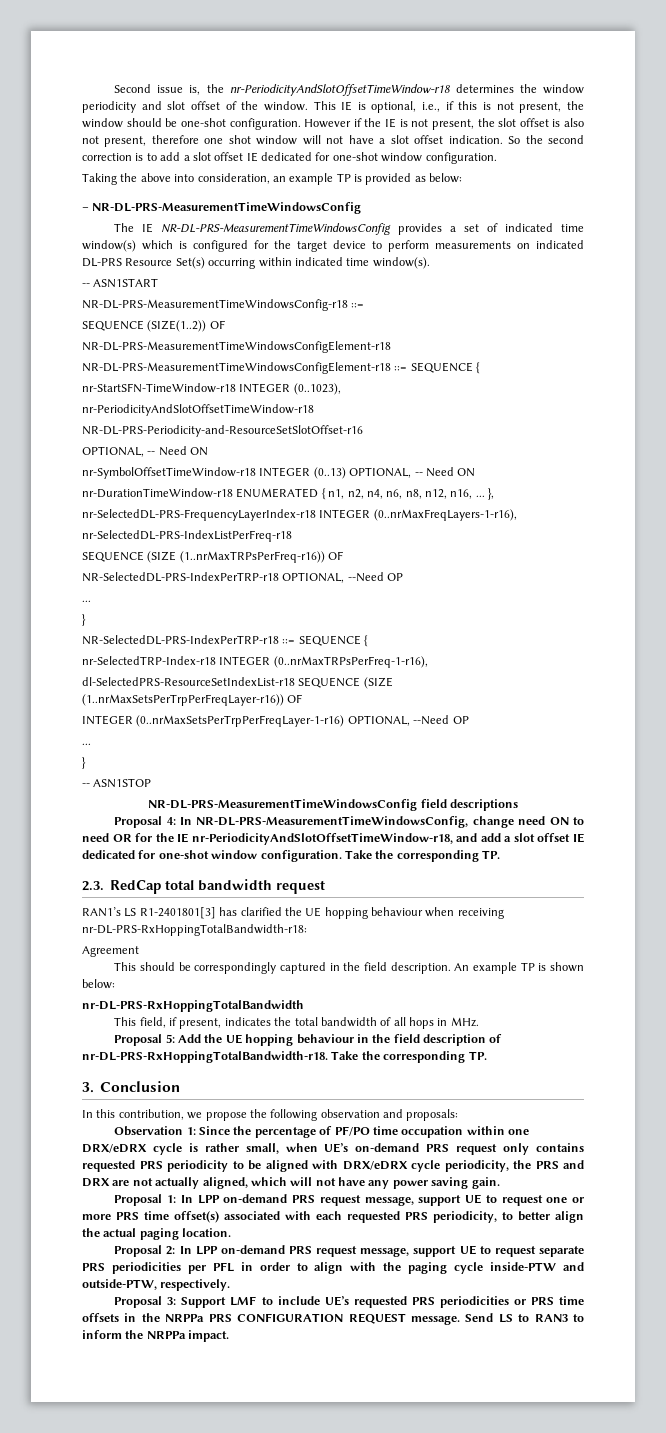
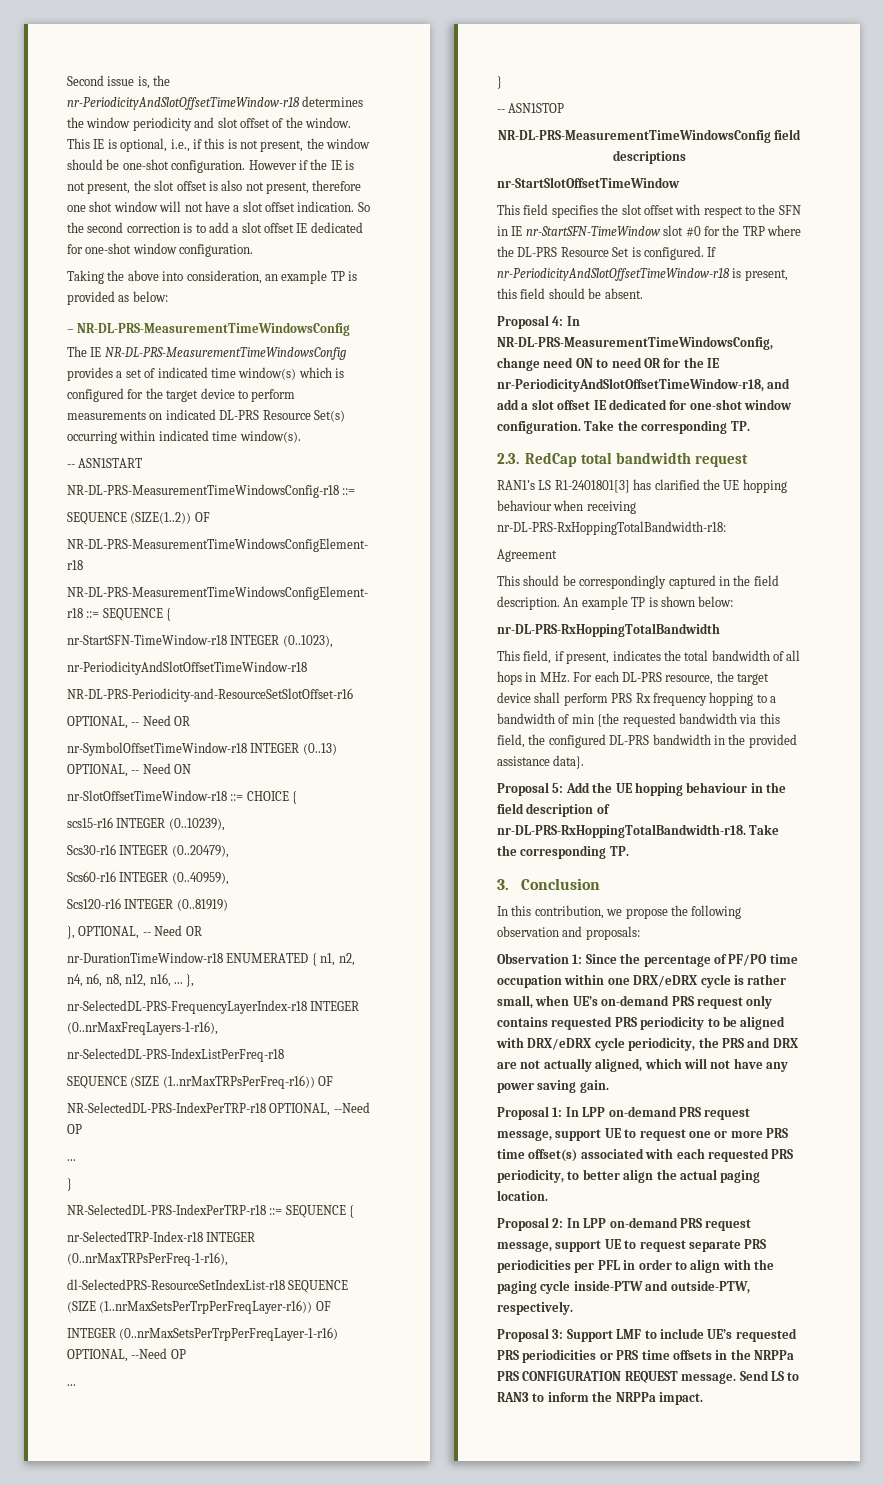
  NR-DL-PRS-Periodicity-and-ResourceSetSlotOffset-r16
- OPTIONAL, -- Need ON
+ OPTIONAL, -- Need OR
+ nr-SlotOffsetTimeWindow-r18 ::= CHOICE {
+ scs15-r16 INTEGER (0..10239),
+ Scs30-r16 INTEGER (0..20479),
+ Scs60-r16 INTEGER (0..40959),
+ Scs120-r16 INTEGER (0..81919)
+ }, OPTIONAL, -- Need OR
+ nr-StartSlotOffsetTimeWindow
+ This field specifies the slot offset with respect to the SFN in IE nr-StartSFN-TimeWindow slot #0 for the TRP where the DL-PRS Resource Set is configured. If nr-PeriodicityAndSlotOffsetTimeWindow-r18 is present, this field should be absent.
- This field, if present, indicates the total bandwidth of all hops in MHz.
+ This field, if present, indicates the total bandwidth of all hops in MHz. For each DL-PRS resource, the target device shall perform PRS Rx frequency hopping to a bandwidth of min {the requested bandwidth via this field, the configured DL-PRS bandwidth in the provided assistance data}.

